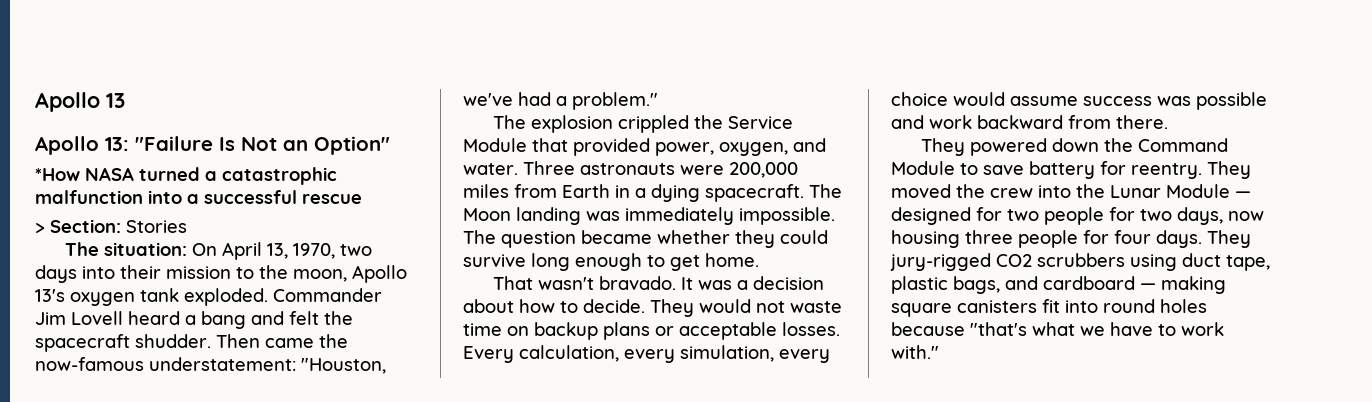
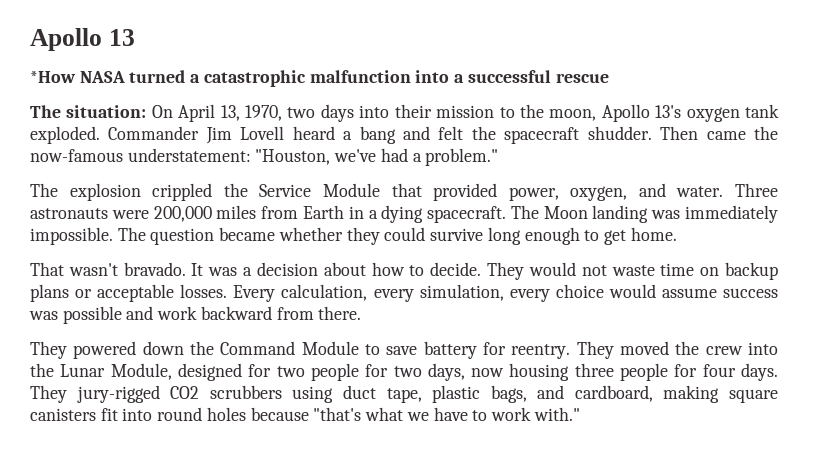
- Apollo 13: "Failure Is Not an Option"
- > Section: Stories
- They moved the crew into the Lunar Module — designed for two people for two days, now housing three people for four days.
+ They moved the crew into the Lunar Module, designed for two people for two days, now housing three people for four days.
- They jury-rigged CO2 scrubbers using duct tape, plastic bags, and cardboard — making square canisters fit into round holes because "that's what we have to work with."
+ They jury-rigged CO2 scrubbers using duct tape, plastic bags, and cardboard, making square canisters fit into round holes because "that's what we have to work with."

